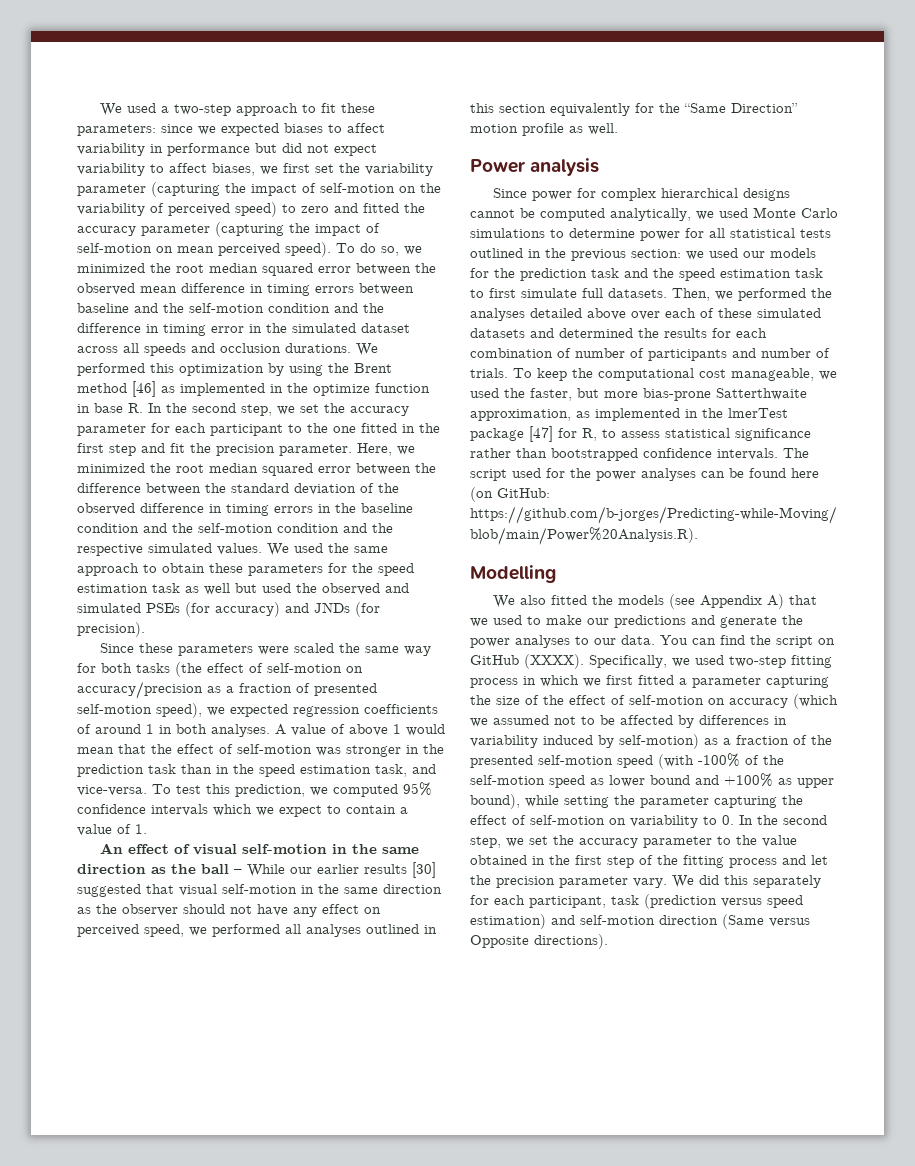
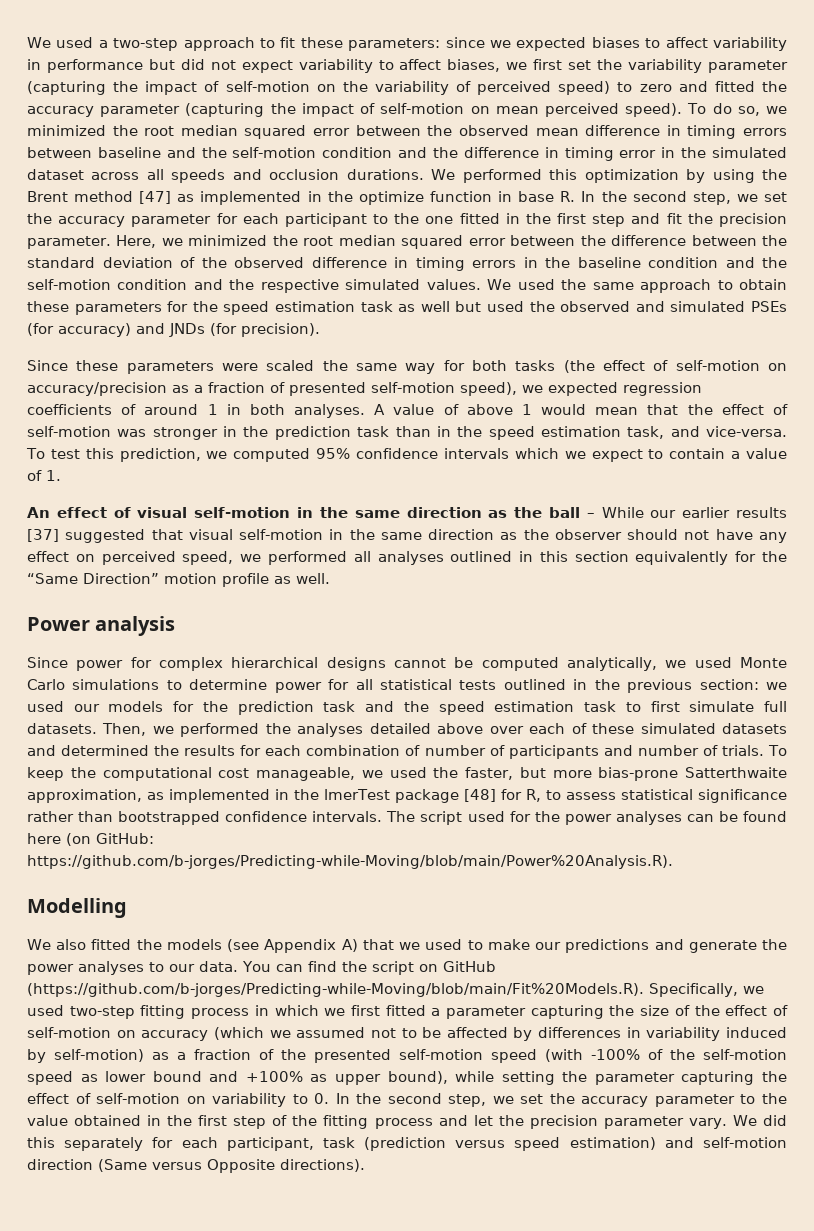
- We performed this optimization by using the Brent method [46] as implemented in the optimize function in base R. In the second step, we set the accuracy parameter for each participant to the one fitted in the first step and fit the precision parameter.
+ We performed this optimization by using the Brent method [47] as implemented in the optimize function in base R. In the second step, we set the accuracy parameter for each participant to the one fitted in the first step and fit the precision parameter.
- An effect of visual self-motion in the same direction as the ball – While our earlier results [30] suggested that visual self-motion in the same direction as the observer should not have any effect on perceived speed, we performed all analyses outlined in this section equivalently for the “Same Direction” motion profile as well.
+ An effect of visual self-motion in the same direction as the ball – While our earlier results [37] suggested that visual self-motion in the same direction as the observer should not have any effect on perceived speed, we performed all analyses outlined in this section equivalently for the “Same Direction” motion profile as well.
- To keep the computational cost manageable, we used the faster, but more bias-prone Satterthwaite approximation, as implemented in the lmerTest package [47] for R, to assess statistical significance rather than bootstrapped confidence intervals.
+ To keep the computational cost manageable, we used the faster, but more bias-prone Satterthwaite approximation, as implemented in the lmerTest package [48] for R, to assess statistical significance rather than bootstrapped confidence intervals.
- You can find the script on GitHub (XXXX). Specifically, we used two-step fitting process in which we first fitted a parameter capturing the size of the effect of self-motion on accuracy (which we assumed not to be affected by differences in variability induced by self-motion) as a fraction of the presented self-motion speed (with -100% of the self-motion speed as lower bound and +100% as upper bound), while setting the parameter capturing the effect of self-motion on variability to 0. In the second step, we set the accuracy parameter to the value obtained in the first step of the fitting process and let the precision parameter vary.
+ You can find the script on GitHub (https://github.com/b-jorges/Predicting-while-Moving/blob/main/Fit%20Models.R). Specifically, we used two-step fitting process in which we first fitted a parameter capturing the size of the effect of self-motion on accuracy (which we assumed not to be affected by differences in variability induced by self-motion) as a fraction of the presented self-motion speed (with -100% of the self-motion speed as lower bound and +100% as upper bound), while setting the parameter capturing the effect of self-motion on variability to 0. In the second step, we set the accuracy parameter to the value obtained in the first step of the fitting process and let the precision parameter vary.

